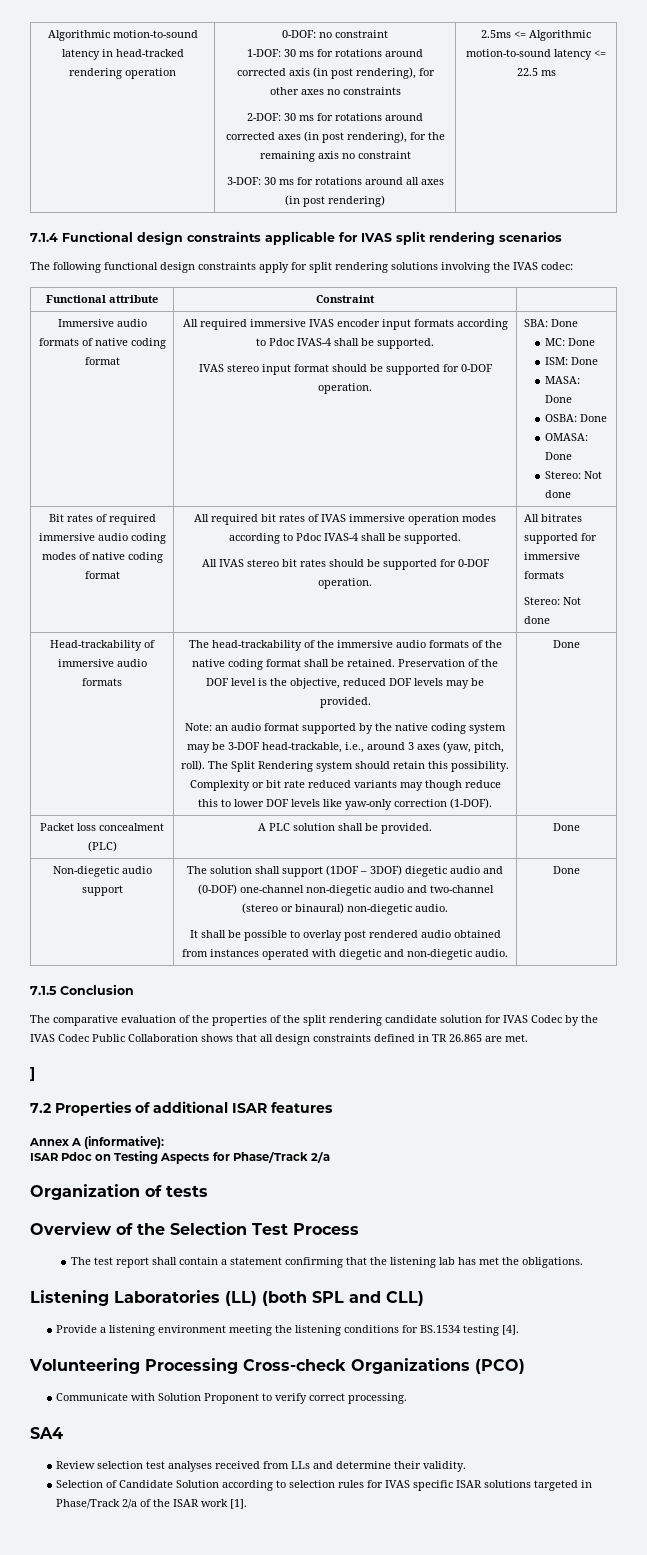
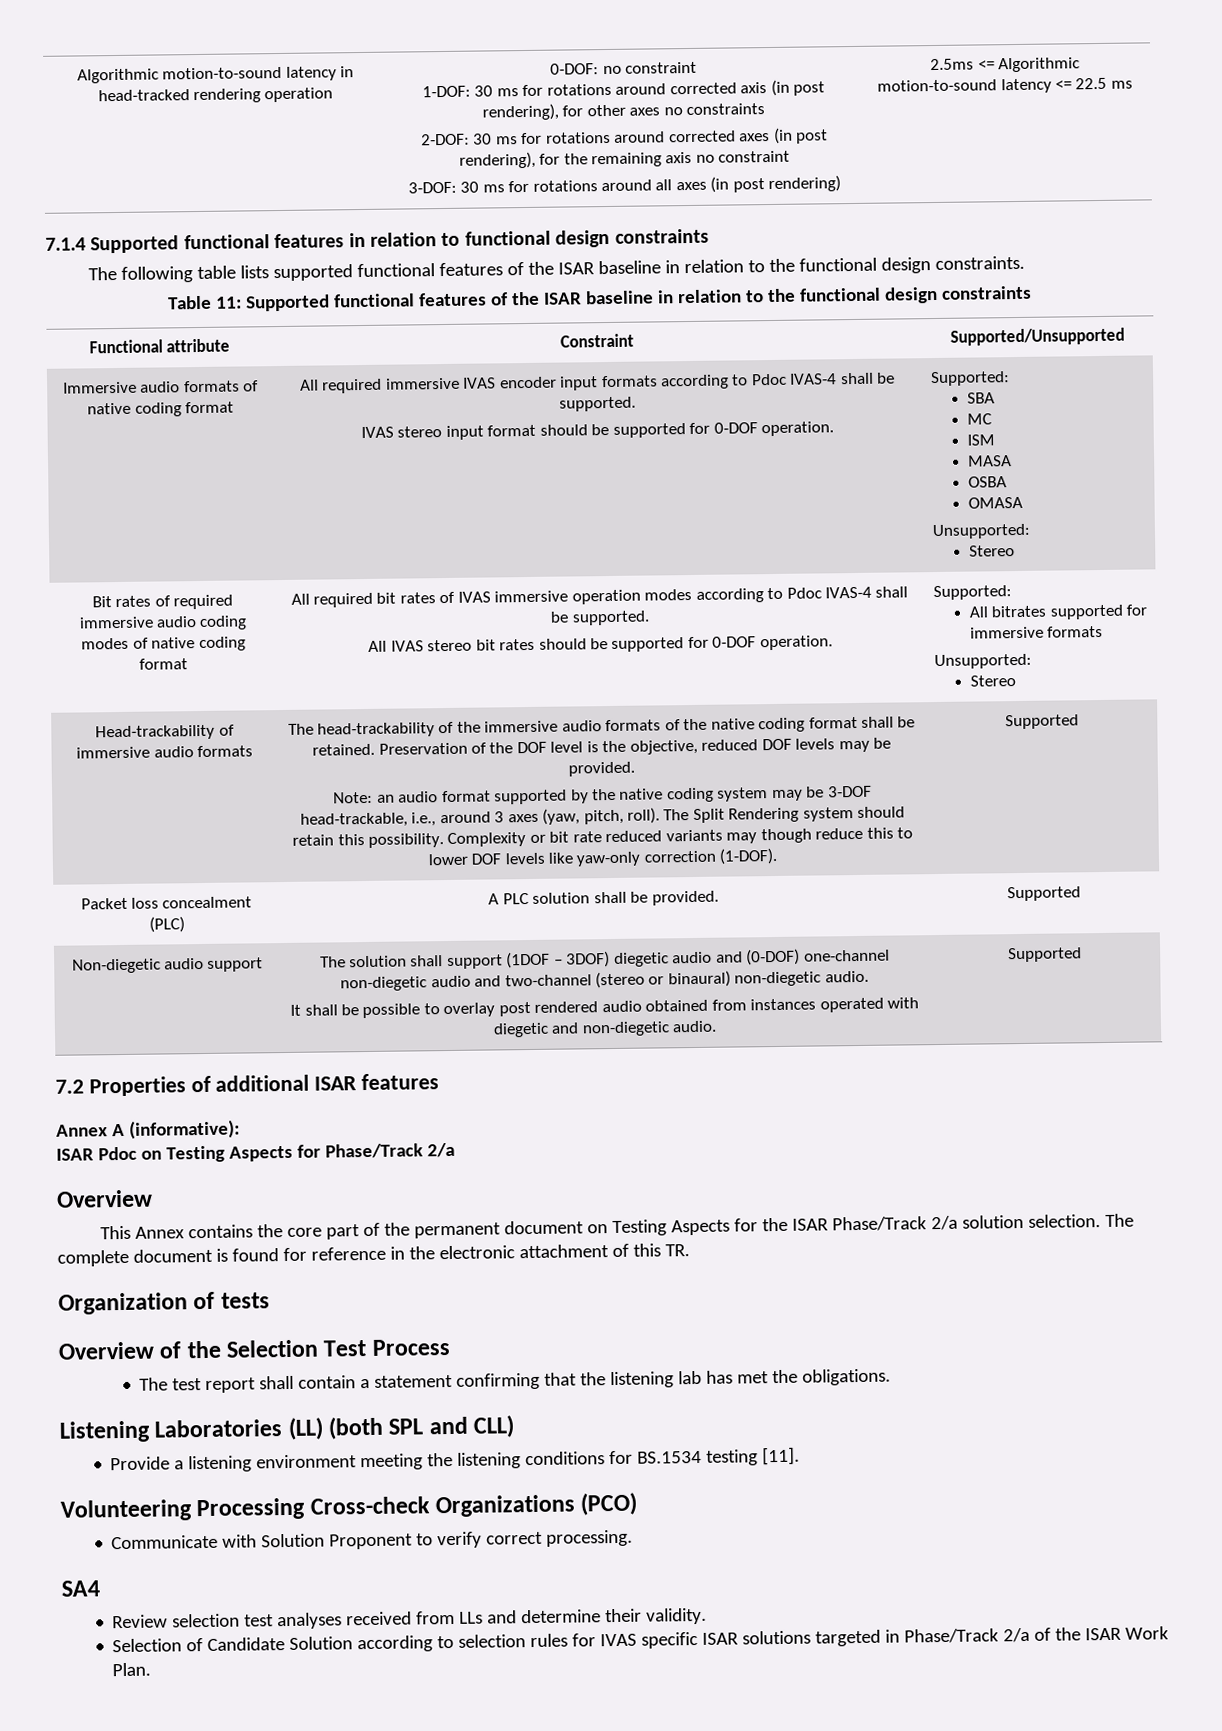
- 7.1.4 Functional design constraints applicable for IVAS split rendering scenarios
- The following functional design constraints apply for split rendering solutions involving the IVAS codec:
+ 7.1.4 Supported functional features in relation to functional design constraints
+ The following table lists supported functional features of the ISAR baseline in relation to the functional design constraints.
+ Table 11: Supported functional features of the ISAR baseline in relation to the functional design constraints
- Functional attribute | Constraint |
+ Functional attribute | Constraint | Supported/Unsupported
- IVAS stereo input format should be supported for 0-DOF operation. | SBA: Done
- MC: Done
- ISM: Done
- MASA: Done
- OSBA: Done
- OMASA: Done
- Stereo: Not done
+ IVAS stereo input format should be supported for 0-DOF operation. | Supported:
+ SBA
+ MC
+ ISM
+ MASA
+ OSBA
+ OMASA
+ Unsupported:
+ Stereo
- All IVAS stereo bit rates should be supported for 0-DOF operation.
+ All IVAS stereo bit rates should be supported for 0-DOF operation. | Supported:
  All bitrates supported for immersive formats
- Stereo: Not done
+ Unsupported:
+ Stereo
- Complexity or bit rate reduced variants may though reduce this to lower DOF levels like yaw-only correction (1-DOF). | Done
+ Complexity or bit rate reduced variants may though reduce this to lower DOF levels like yaw-only correction (1-DOF). | Supported
- Packet loss concealment (PLC) | A PLC solution shall be provided. | Done
+ Packet loss concealment (PLC) | A PLC solution shall be provided. | Supported
- It shall be possible to overlay post rendered audio obtained from instances operated with diegetic and non-diegetic audio. | Done
- 7.1.5 Conclusion
- The comparative evaluation of the properties of the split rendering candidate solution for IVAS Codec by the IVAS Codec Public Collaboration shows that all design constraints defined in TR 26.865 are met.
- ]
+ It shall be possible to overlay post rendered audio obtained from instances operated with diegetic and non-diegetic audio. | Supported
  ISAR Pdoc on Testing Aspects for Phase/Track 2/a
+ Overview
+ This Annex contains the core part of the permanent document on Testing Aspects for the ISAR Phase/Track 2/a solution selection. The complete document is found for reference in the electronic attachment of this TR.
- Provide a listening environment meeting the listening conditions for BS.1534 testing [4].
+ Provide a listening environment meeting the listening conditions for BS.1534 testing [11].
- Selection of Candidate Solution according to selection rules for IVAS specific ISAR solutions targeted in Phase/Track 2/a of the ISAR work [1].
+ Selection of Candidate Solution according to selection rules for IVAS specific ISAR solutions targeted in Phase/Track 2/a of the ISAR Work Plan.

